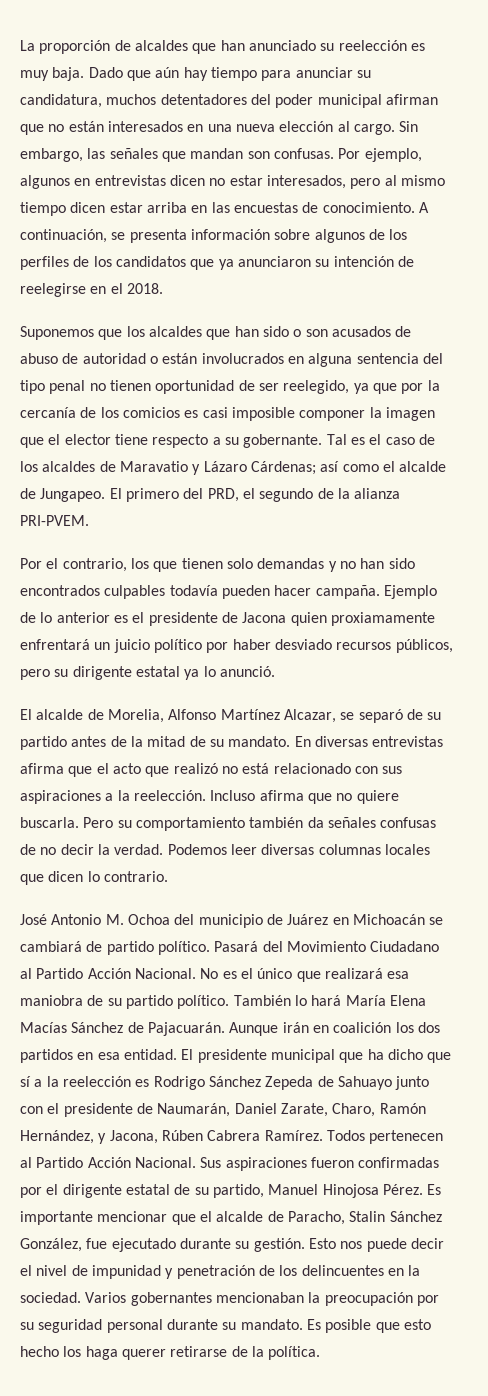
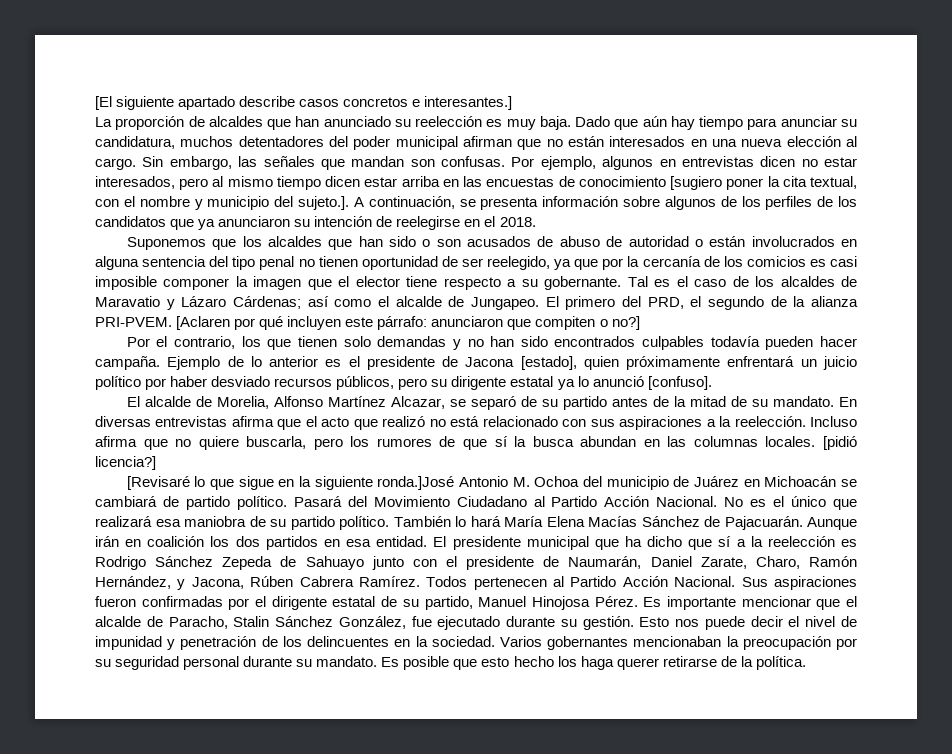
+ [El siguiente apartado describe casos concretos e interesantes.]
- Por ejemplo, algunos en entrevistas dicen no estar interesados, pero al mismo tiempo dicen estar arriba en las encuestas de conocimiento. A continuación, se presenta información sobre algunos de los perfiles de los candidatos que ya anunciaron su intención de reelegirse en el 2018.
+ Por ejemplo, algunos en entrevistas dicen no estar interesados, pero al mismo tiempo dicen estar arriba en las encuestas de conocimiento [sugiero poner la cita textual, con el nombre y municipio del sujeto.]. A continuación, se presenta información sobre algunos de los perfiles de los candidatos que ya anunciaron su intención de reelegirse en el 2018.
+ [Aclaren por qué incluyen este párrafo: anunciaron que compiten o no?]
- Ejemplo de lo anterior es el presidente de Jacona quien proxiamamente enfrentará un juicio político por haber desviado recursos públicos, pero su dirigente estatal ya lo anunció.
+ Ejemplo de lo anterior es el presidente de Jacona [estado], quien próximamente enfrentará un juicio político por haber desviado recursos públicos, pero su dirigente estatal ya lo anunció [confuso].
- Incluso afirma que no quiere buscarla. Pero su comportamiento también da señales confusas de no decir la verdad. Podemos leer diversas columnas locales que dicen lo contrario.
- José Antonio M. Ochoa del municipio de Juárez en Michoacán se cambiará de partido político.
+ Incluso afirma que no quiere buscarla, pero los rumores de que sí la busca abundan en las columnas locales. [pidió licencia?]
+ [Revisaré lo que sigue en la siguiente ronda.]José Antonio M. Ochoa del municipio de Juárez en Michoacán se cambiará de partido político.

